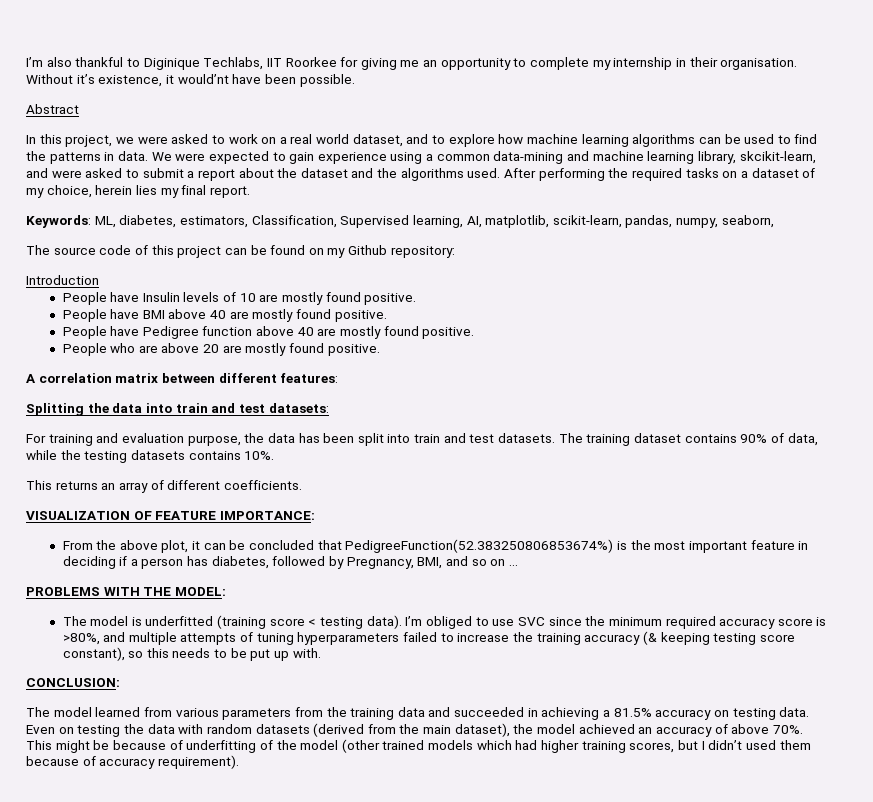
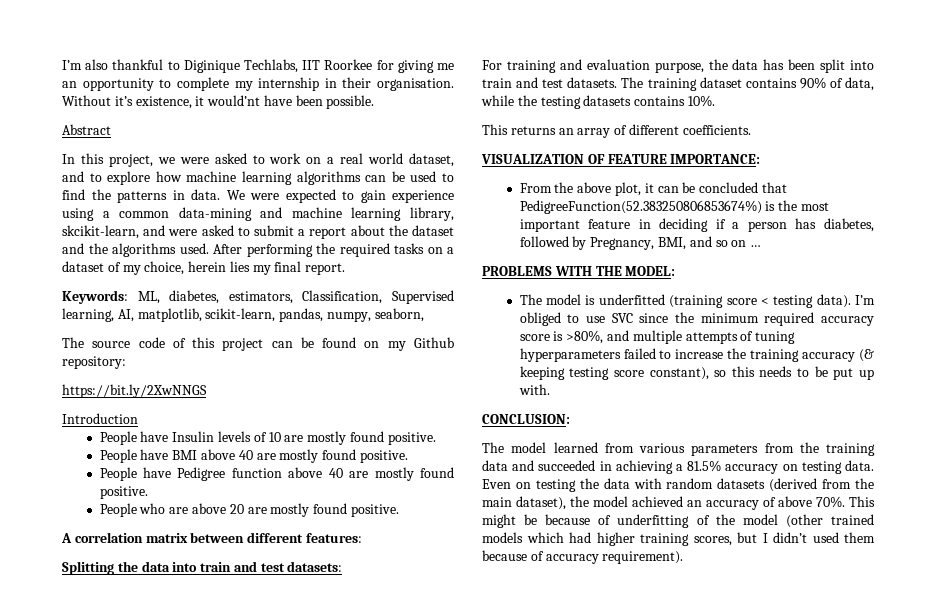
+ https://bit.ly/2XwNNGS

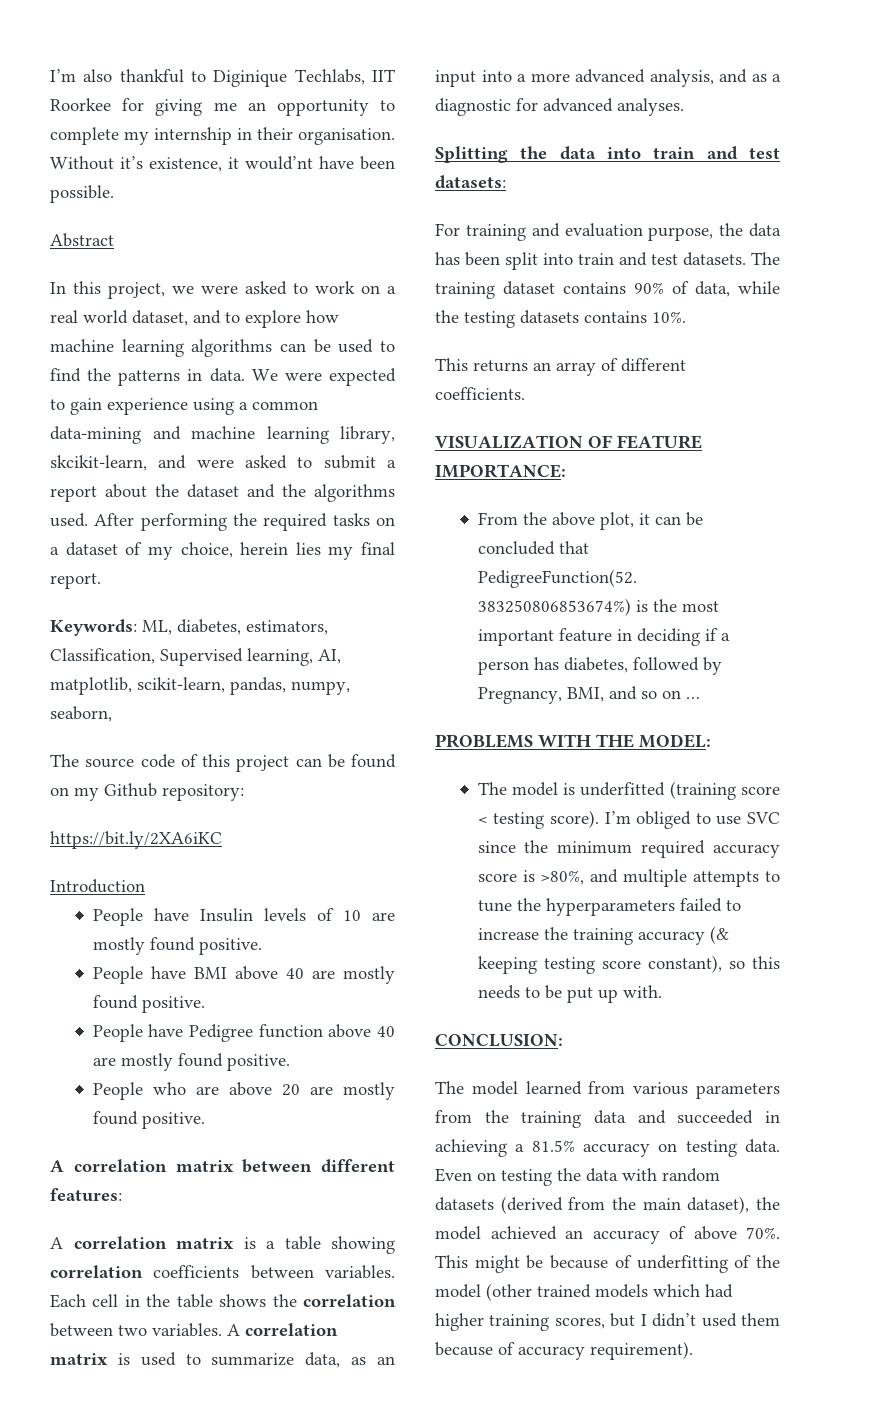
- https://bit.ly/2XwNNGS
+ https://bit.ly/2XA6iKC
+ A correlation matrix is a table showing correlation coefficients between variables. Each cell in the table shows the correlation between two variables. A correlation matrix is used to summarize data, as an input into a more advanced analysis, and as a diagnostic for advanced analyses.
- The model is underfitted (training score < testing data).
+ The model is underfitted (training score < testing score).
- I’m obliged to use SVC since the minimum required accuracy score is >80%, and multiple attempts of tuning hyperparameters failed to increase the training accuracy (& keeping testing score constant), so this needs to be put up with.
+ I’m obliged to use SVC since the minimum required accuracy score is >80%, and multiple attempts to tune the hyperparameters failed to increase the training accuracy (& keeping testing score constant), so this needs to be put up with.

